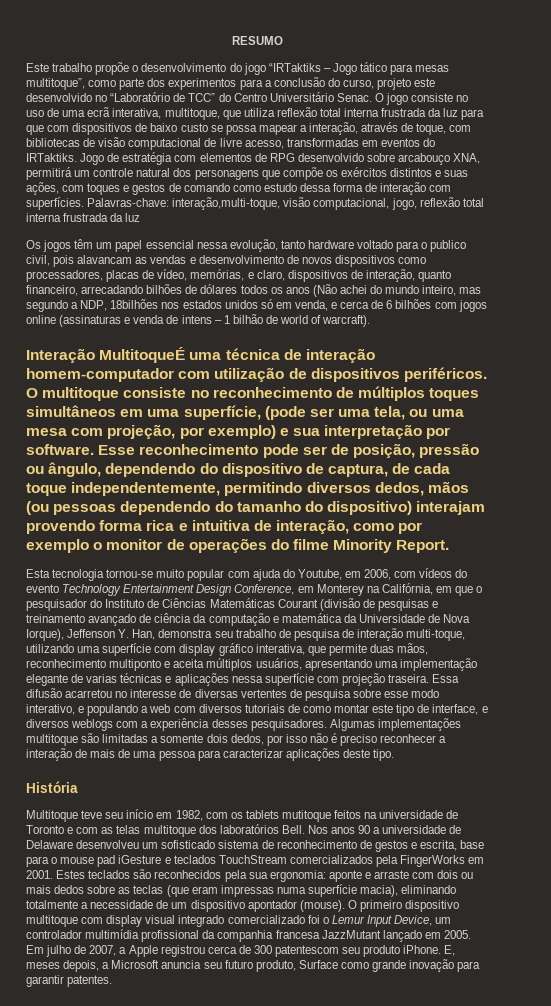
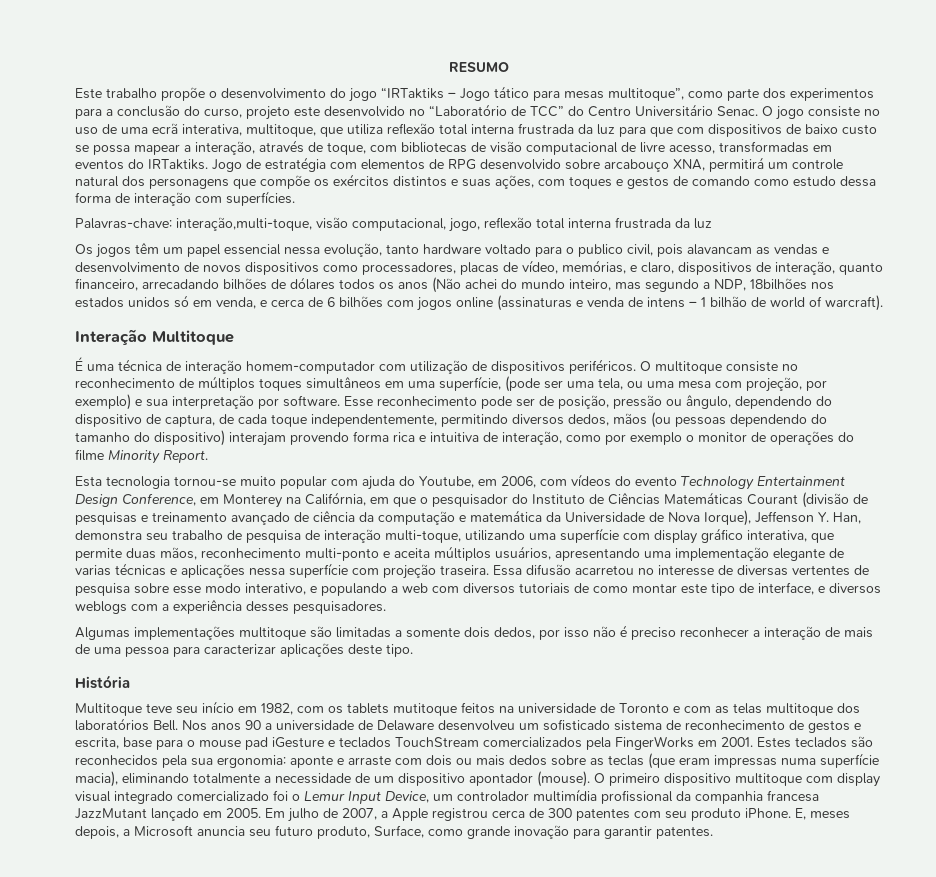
- Jogo de estratégia com elementos de RPG desenvolvido sobre arcabouço XNA, permitirá um controle natural dos personagens que compõe os exércitos distintos e suas ações, com toques e gestos de comando como estudo dessa forma de interação com superfícies. Palavras-chave: interação,multi-toque, visão computacional, jogo, reflexão total interna frustrada da luz
+ Jogo de estratégia com elementos de RPG desenvolvido sobre arcabouço XNA, permitirá um controle natural dos personagens que compõe os exércitos distintos e suas ações, com toques e gestos de comando como estudo dessa forma de interação com superfícies.
+ Palavras-chave: interação,multi-toque, visão computacional, jogo, reflexão total interna frustrada da luz
- Interação MultitoqueÉ uma técnica de interação homem-computador com utilização de dispositivos periféricos.
+ Interação Multitoque
+ É uma técnica de interação homem-computador com utilização de dispositivos periféricos.
- Esta tecnologia tornou-se muito popular com ajuda do Youtube, em 2006, com vídeos do evento Technology Entertainment Design Conference, em Monterey na Califórnia, em que o pesquisador do Instituto de Ciências Matemáticas Courant (divisão de pesquisas e treinamento avançado de ciência da computação e matemática da Universidade de Nova Iorque), Jeffenson Y. Han, demonstra seu trabalho de pesquisa de interação multi-toque, utilizando uma superfície com display gráfico interativa, que permite duas mãos, reconhecimento multiponto e aceita múltiplos usuários, apresentando uma implementação elegante de varias técnicas e aplicações nessa superfície com projeção traseira.
+ Esta tecnologia tornou-se muito popular com ajuda do Youtube, em 2006, com vídeos do evento Technology Entertainment Design Conference, em Monterey na Califórnia, em que o pesquisador do Instituto de Ciências Matemáticas Courant (divisão de pesquisas e treinamento avançado de ciência da computação e matemática da Universidade de Nova Iorque), Jeffenson Y. Han, demonstra seu trabalho de pesquisa de interação multi-toque, utilizando uma superfície com display gráfico interativa, que permite duas mãos, reconhecimento multi-ponto e aceita múltiplos usuários, apresentando uma implementação elegante de varias técnicas e aplicações nessa superfície com projeção traseira.
- Essa difusão acarretou no interesse de diversas vertentes de pesquisa sobre esse modo interativo, e populando a web com diversos tutoriais de como montar este tipo de interface, e diversos weblogs com a experiência desses pesquisadores. Algumas implementações multitoque são limitadas a somente dois dedos, por isso não é preciso reconhecer a interação de mais de uma pessoa para caracterizar aplicações deste tipo.
+ Essa difusão acarretou no interesse de diversas vertentes de pesquisa sobre esse modo interativo, e populando a web com diversos tutoriais de como montar este tipo de interface, e diversos weblogs com a experiência desses pesquisadores.
+ Algumas implementações multitoque são limitadas a somente dois dedos, por isso não é preciso reconhecer a interação de mais de uma pessoa para caracterizar aplicações deste tipo.
- Em julho de 2007, a Apple registrou cerca de 300 patentescom seu produto iPhone.
+ Em julho de 2007, a Apple registrou cerca de 300 patentes com seu produto iPhone.
- E, meses depois, a Microsoft anuncia seu futuro produto, Surface como grande inovação para garantir patentes.
+ E, meses depois, a Microsoft anuncia seu futuro produto, Surface, como grande inovação para garantir patentes.

